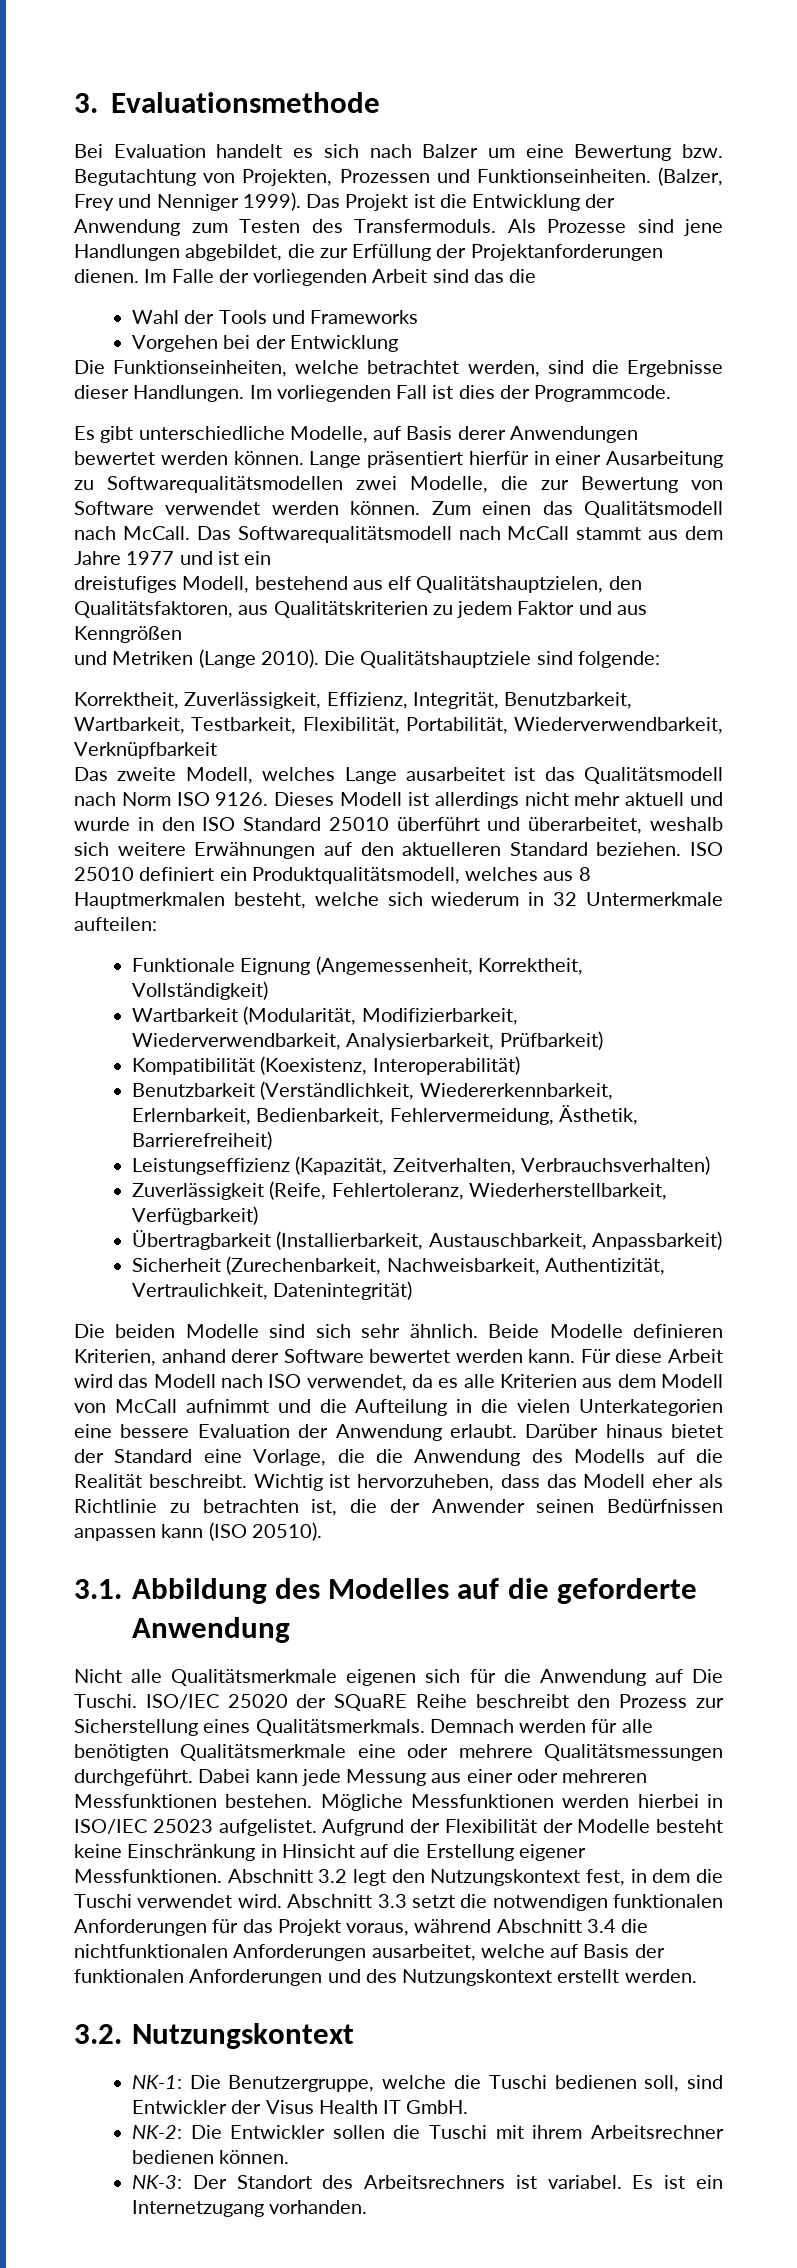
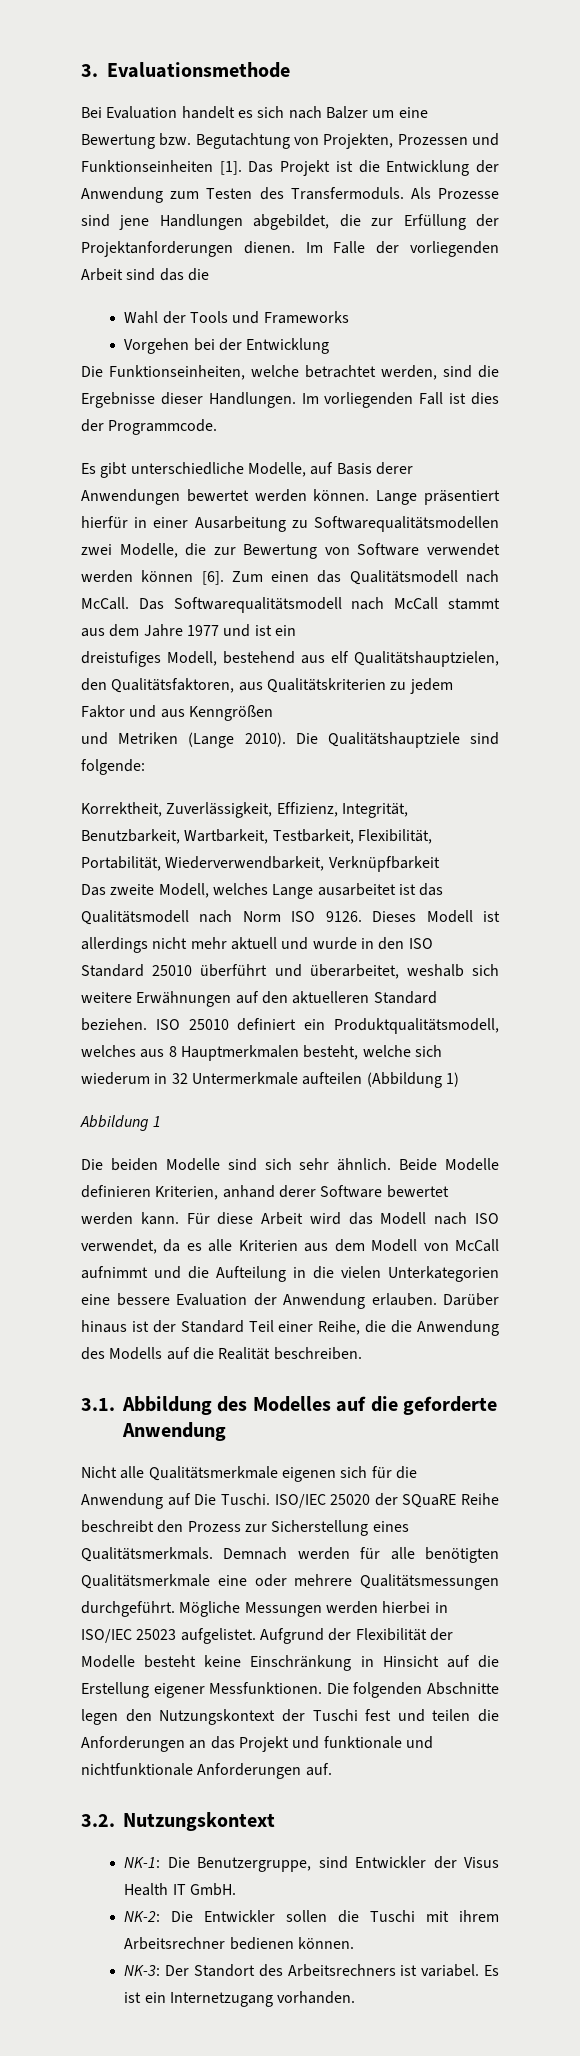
- Bei Evaluation handelt es sich nach Balzer um eine Bewertung bzw. Begutachtung von Projekten, Prozessen und Funktionseinheiten. (Balzer, Frey und Nenniger 1999).
+ Bei Evaluation handelt es sich nach Balzer um eine Bewertung bzw. Begutachtung von Projekten, Prozessen und Funktionseinheiten [1].
- Lange präsentiert hierfür in einer Ausarbeitung zu Softwarequalitätsmodellen zwei Modelle, die zur Bewertung von Software verwendet werden können.
+ Lange präsentiert hierfür in einer Ausarbeitung zu Softwarequalitätsmodellen zwei Modelle, die zur Bewertung von Software verwendet werden können [6].
- ISO 25010 definiert ein Produktqualitätsmodell, welches aus 8 Hauptmerkmalen besteht, welche sich wiederum in 32 Untermerkmale aufteilen:
- Funktionale Eignung (Angemessenheit, Korrektheit, Vollständigkeit)
- Wartbarkeit (Modularität, Modifizierbarkeit, Wiederverwendbarkeit, Analysierbarkeit, Prüfbarkeit)
- Kompatibilität (Koexistenz, Interoperabilität)
- Benutzbarkeit (Verständlichkeit, Wiedererkennbarkeit, Erlernbarkeit, Bedienbarkeit, Fehlervermeidung, Ästhetik, Barrierefreiheit)
- Leistungseffizienz (Kapazität, Zeitverhalten, Verbrauchsverhalten)
- Zuverlässigkeit (Reife, Fehlertoleranz, Wiederherstellbarkeit, Verfügbarkeit)
- Übertragbarkeit (Installierbarkeit, Austauschbarkeit, Anpassbarkeit)
- Sicherheit (Zurechenbarkeit, Nachweisbarkeit, Authentizität, Vertraulichkeit, Datenintegrität)
+ ISO 25010 definiert ein Produktqualitätsmodell, welches aus 8 Hauptmerkmalen besteht, welche sich wiederum in 32 Untermerkmale aufteilen (Abbildung 1)
+ Abbildung 1
- Für diese Arbeit wird das Modell nach ISO verwendet, da es alle Kriterien aus dem Modell von McCall aufnimmt und die Aufteilung in die vielen Unterkategorien eine bessere Evaluation der Anwendung erlaubt.
+ Für diese Arbeit wird das Modell nach ISO verwendet, da es alle Kriterien aus dem Modell von McCall aufnimmt und die Aufteilung in die vielen Unterkategorien eine bessere Evaluation der Anwendung erlauben.
- Darüber hinaus bietet der Standard eine Vorlage, die die Anwendung des Modells auf die Realität beschreibt. Wichtig ist hervorzuheben, dass das Modell eher als Richtlinie zu betrachten ist, die der Anwender seinen Bedürfnissen anpassen kann (ISO 20510).
+ Darüber hinaus ist der Standard Teil einer Reihe, die die Anwendung des Modells auf die Realität beschreiben.
- Dabei kann jede Messung aus einer oder mehreren Messfunktionen bestehen. Mögliche Messfunktionen werden hierbei in ISO/IEC 25023 aufgelistet.
+ Mögliche Messungen werden hierbei in ISO/IEC 25023 aufgelistet.
- Abschnitt 3.2 legt den Nutzungskontext fest, in dem die Tuschi verwendet wird. Abschnitt 3.3 setzt die notwendigen funktionalen Anforderungen für das Projekt voraus, während Abschnitt 3.4 die nichtfunktionalen Anforderungen ausarbeitet, welche auf Basis der funktionalen Anforderungen und des Nutzungskontext erstellt werden.
+ Die folgenden Abschnitte legen den Nutzungskontext der Tuschi fest und teilen die Anforderungen an das Projekt und funktionale und nichtfunktionale Anforderungen auf.
- NK-1: Die Benutzergruppe, welche die Tuschi bedienen soll, sind Entwickler der Visus Health IT GmbH.
+ NK-1: Die Benutzergruppe, sind Entwickler der Visus Health IT GmbH.

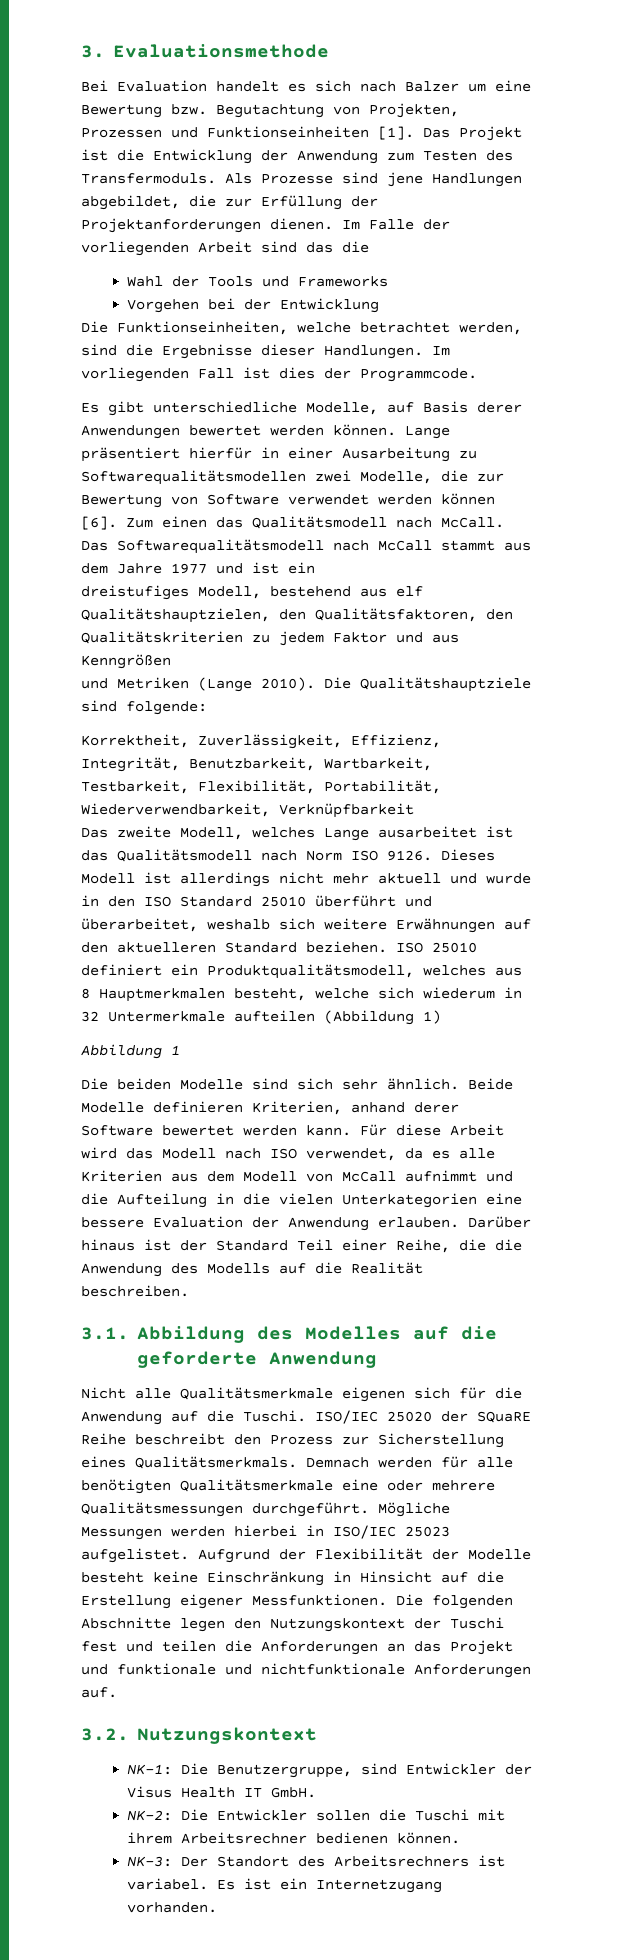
- dreistufiges Modell, bestehend aus elf Qualitätshauptzielen, den Qualitätsfaktoren, aus Qualitätskriterien zu jedem Faktor und aus Kenngrößen
+ dreistufiges Modell, bestehend aus elf Qualitätshauptzielen, den Qualitätsfaktoren, den Qualitätskriterien zu jedem Faktor und aus Kenngrößen
- Nicht alle Qualitätsmerkmale eigenen sich für die Anwendung auf Die Tuschi.
+ Nicht alle Qualitätsmerkmale eigenen sich für die Anwendung auf die Tuschi.

